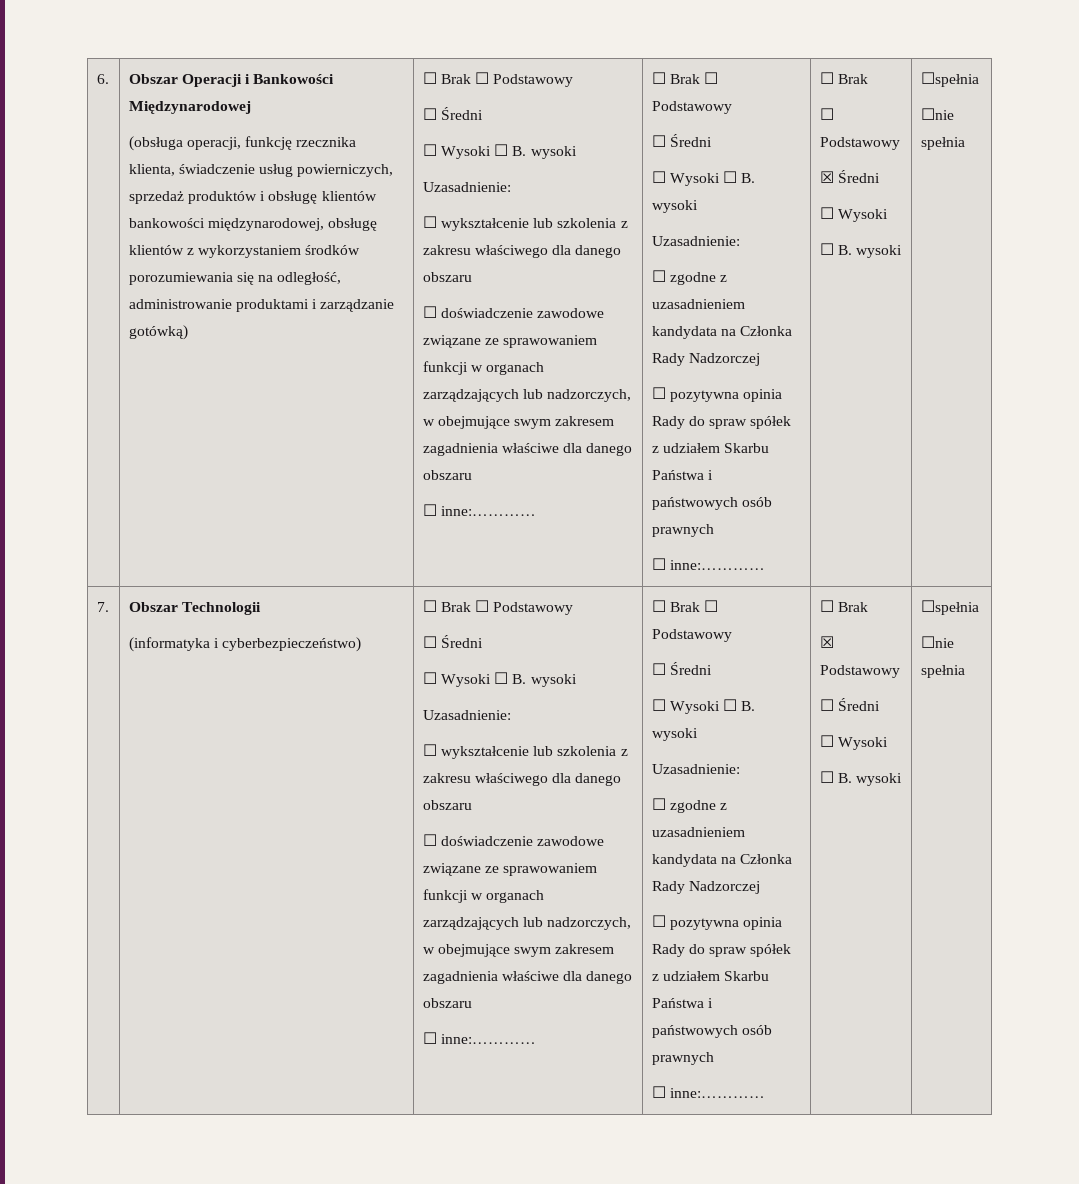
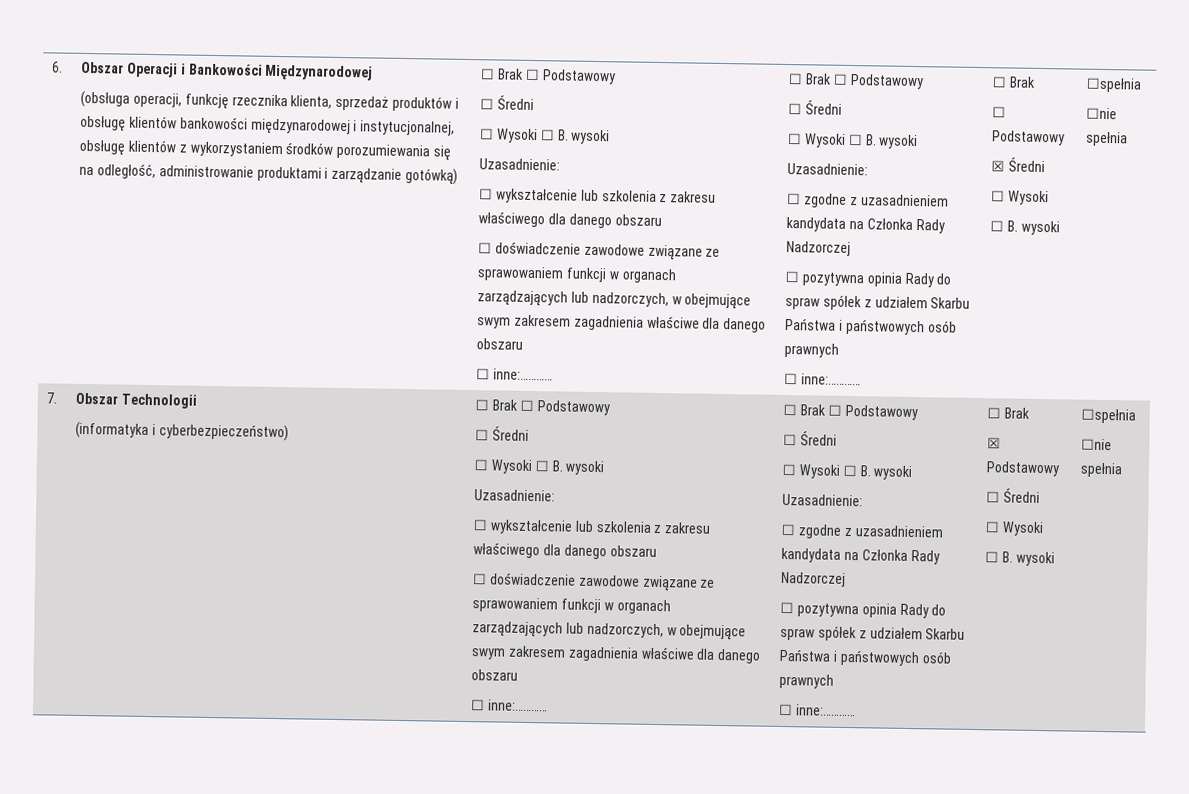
- (obsługa operacji, funkcję rzecznika klienta, świadczenie usług powierniczych, sprzedaż produktów i obsługę klientów bankowości międzynarodowej, obsługę klientów z wykorzystaniem środków porozumiewania się na odległość, administrowanie produktami i zarządzanie gotówką)
+ (obsługa operacji, funkcję rzecznika klienta, sprzedaż produktów i obsługę klientów bankowości międzynarodowej i instytucjonalnej, obsługę klientów z wykorzystaniem środków porozumiewania się na odległość, administrowanie produktami i zarządzanie gotówką)

